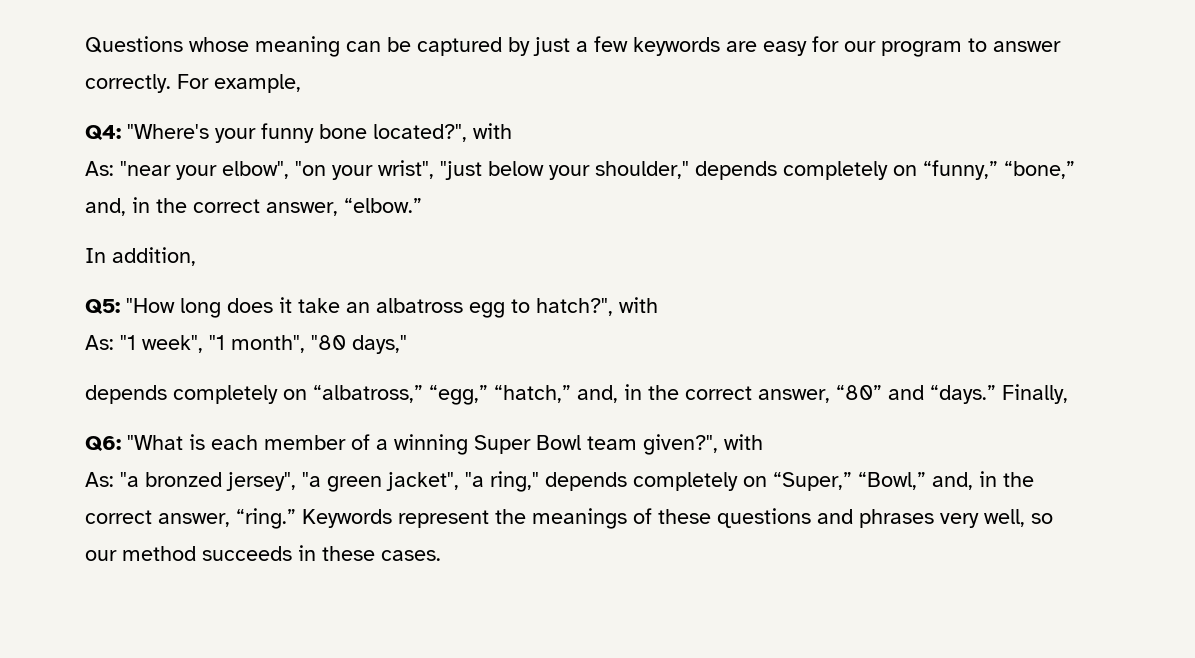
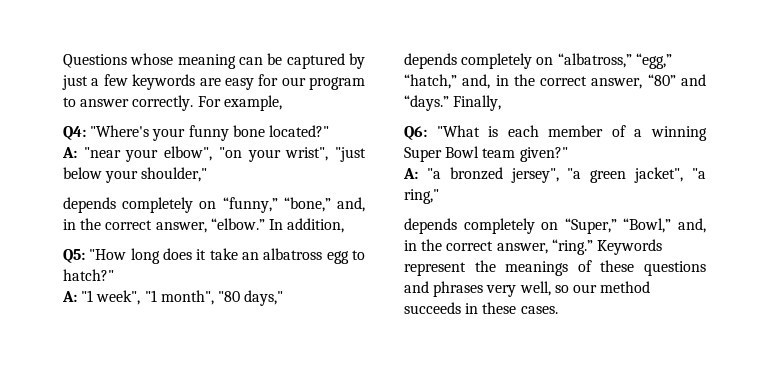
- Q4: "Where's your funny bone located?", with
- As: "near your elbow", "on your wrist", "just below your shoulder," depends completely on “funny,” “bone,” and, in the correct answer, “elbow.”
- In addition,
+ Q4: "Where's your funny bone located?"
+ A: "near your elbow", "on your wrist", "just below your shoulder,"
+ depends completely on “funny,” “bone,” and, in the correct answer, “elbow.” In addition,
- Q5: "How long does it take an albatross egg to hatch?", with
- As: "1 week", "1 month", "80 days,"
+ Q5: "How long does it take an albatross egg to hatch?"
+ A: "1 week", "1 month", "80 days,"
- Q6: "What is each member of a winning Super Bowl team given?", with
- As: "a bronzed jersey", "a green jacket", "a ring," depends completely on “Super,” “Bowl,” and, in the correct answer, “ring.”
+ Q6: "What is each member of a winning Super Bowl team given?"
+ A: "a bronzed jersey", "a green jacket", "a ring,"
+ depends completely on “Super,” “Bowl,” and, in the correct answer, “ring.”

